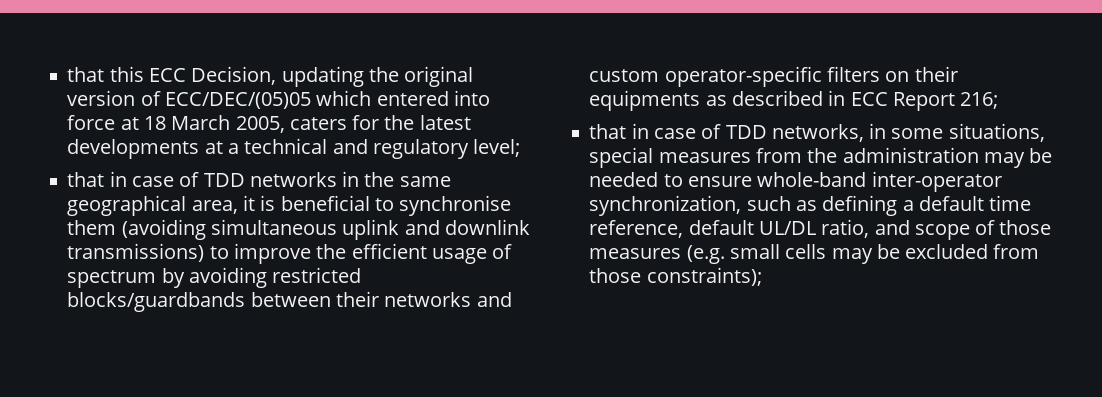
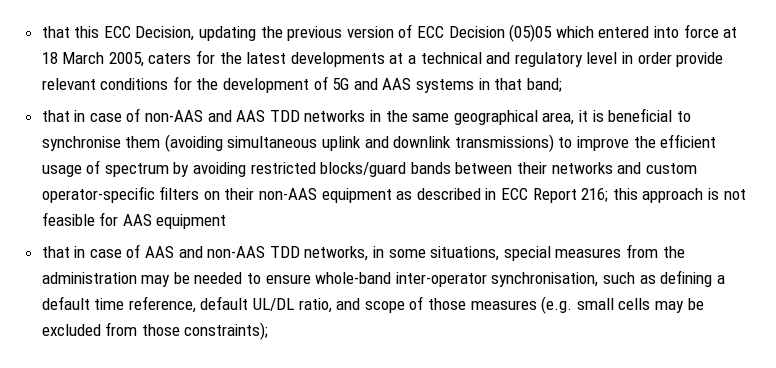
- that this ECC Decision, updating the original version of ECC/DEC/(05)05 which entered into force at 18 March 2005, caters for the latest developments at a technical and regulatory level;
- that in case of TDD networks in the same geographical area, it is beneficial to synchronise them (avoiding simultaneous uplink and downlink transmissions) to improve the efficient usage of spectrum by avoiding restricted blocks/guardbands between their networks and custom operator-specific filters on their equipments as described in ECC Report 216;
- that in case of TDD networks, in some situations, special measures from the administration may be needed to ensure whole-band inter-operator synchronization, such as defining a default time reference, default UL/DL ratio, and scope of those measures (e.g. small cells may be excluded from those constraints);
+ that this ECC Decision, updating the previous version of ECC Decision (05)05 which entered into force at 18 March 2005, caters for the latest developments at a technical and regulatory level in order provide relevant conditions for the development of 5G and AAS systems in that band;
+ that in case of non-AAS and AAS TDD networks in the same geographical area, it is beneficial to synchronise them (avoiding simultaneous uplink and downlink transmissions) to improve the efficient usage of spectrum by avoiding restricted blocks/guard bands between their networks and custom operator-specific filters on their non-AAS equipment as described in ECC Report 216; this approach is not feasible for AAS equipment
+ that in case of AAS and non-AAS TDD networks, in some situations, special measures from the administration may be needed to ensure whole-band inter-operator synchronisation, such as defining a default time reference, default UL/DL ratio, and scope of those measures (e.g. small cells may be excluded from those constraints);

